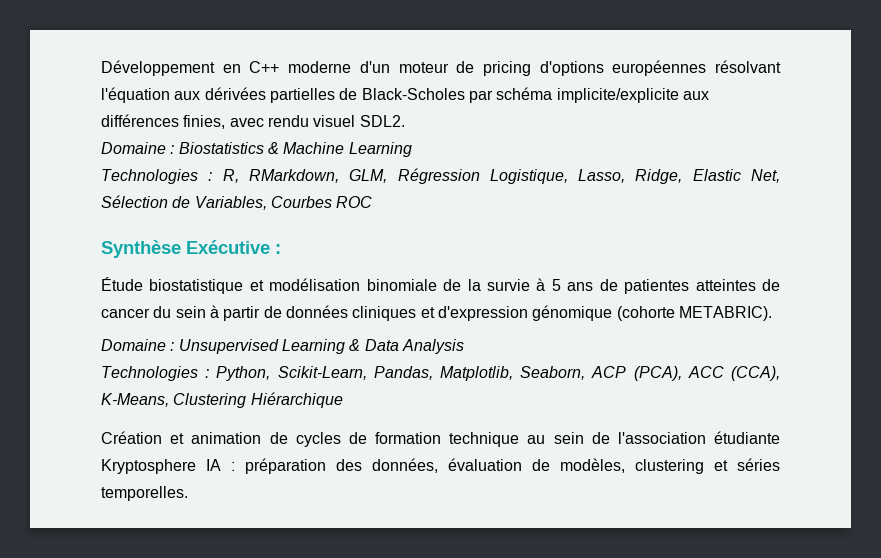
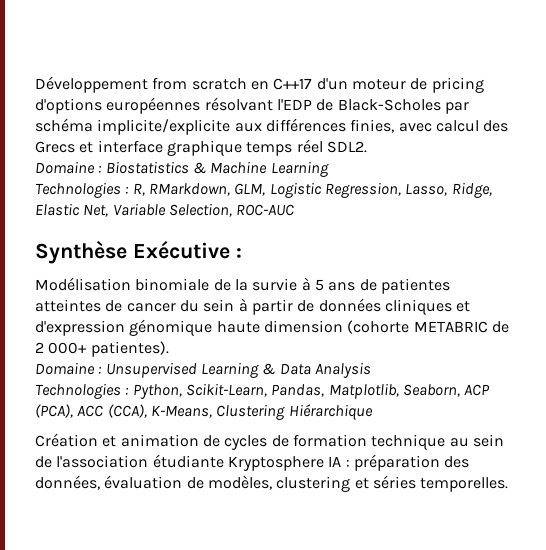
- Développement en C++ moderne d'un moteur de pricing d'options européennes résolvant l'équation aux dérivées partielles de Black-Scholes par schéma implicite/explicite aux différences finies, avec rendu visuel SDL2.
+ Développement from scratch en C++17 d'un moteur de pricing d'options européennes résolvant l'EDP de Black-Scholes par schéma implicite/explicite aux différences finies, avec calcul des Grecs et interface graphique temps réel SDL2.
- Technologies : R, RMarkdown, GLM, Régression Logistique, Lasso, Ridge, Elastic Net, Sélection de Variables, Courbes ROC
+ Technologies : R, RMarkdown, GLM, Logistic Regression, Lasso, Ridge, Elastic Net, Variable Selection, ROC-AUC
- Étude biostatistique et modélisation binomiale de la survie à 5 ans de patientes atteintes de cancer du sein à partir de données cliniques et d'expression génomique (cohorte METABRIC).
+ Modélisation binomiale de la survie à 5 ans de patientes atteintes de cancer du sein à partir de données cliniques et d'expression génomique haute dimension (cohorte METABRIC de 2 000+ patientes).

